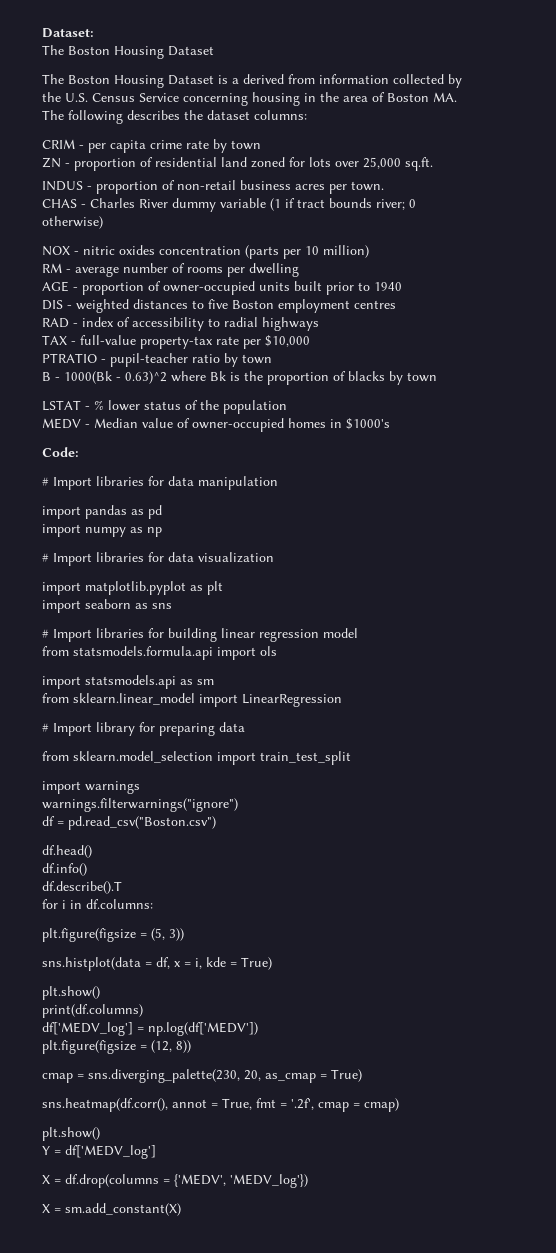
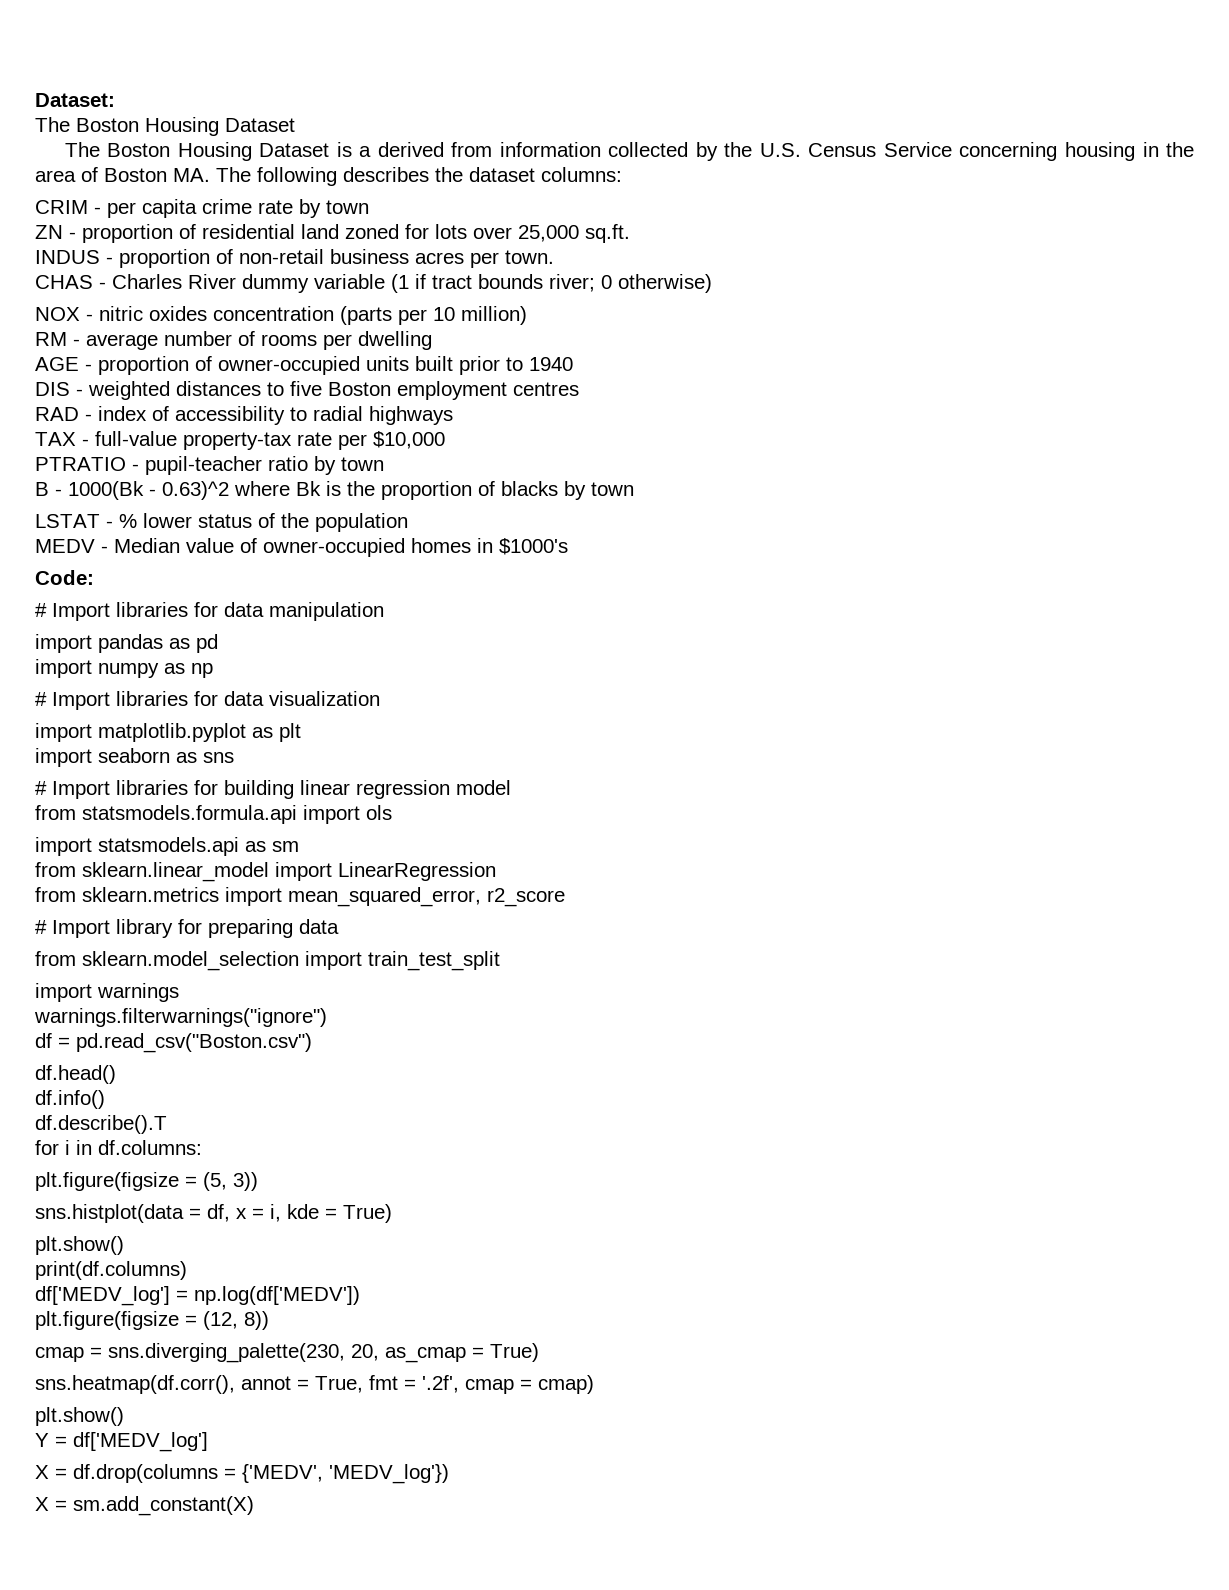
+ from sklearn.metrics import mean_squared_error, r2_score

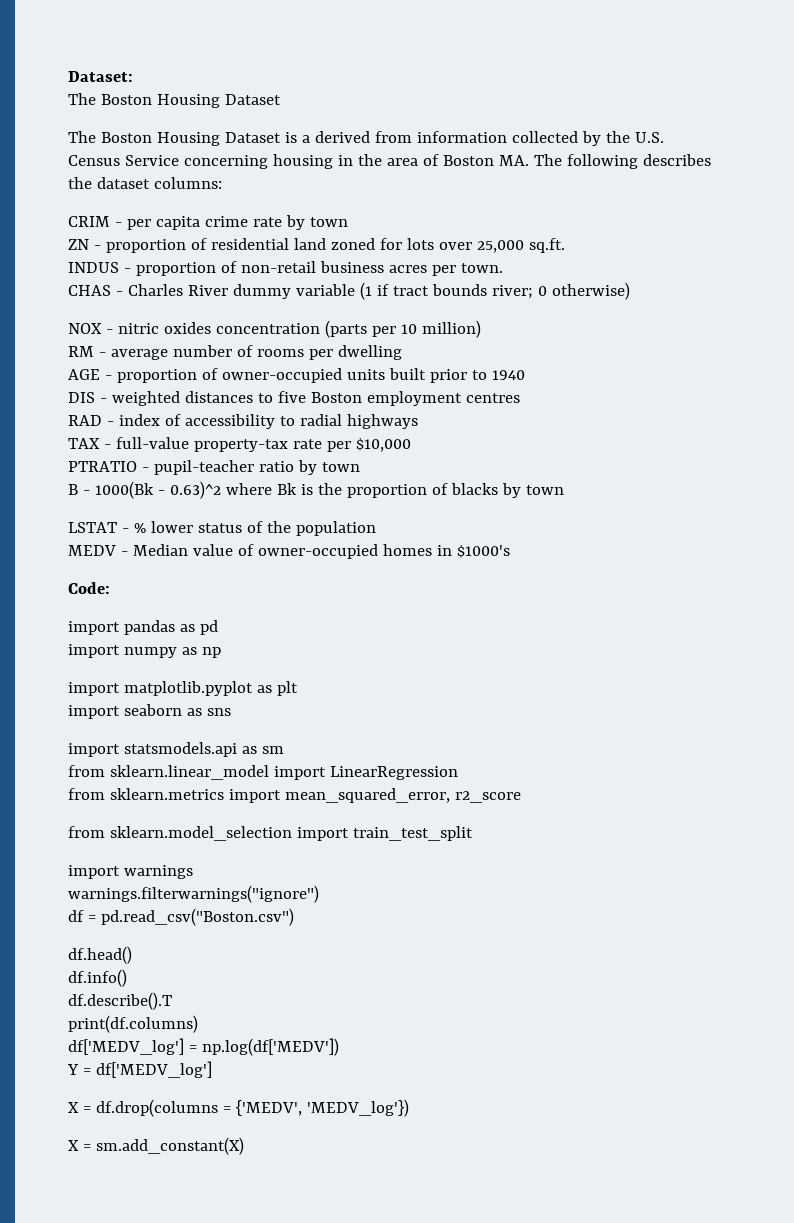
- # Import libraries for data manipulation
- # Import libraries for data visualization
- # Import libraries for building linear regression model
- from statsmodels.formula.api import ols
- # Import library for preparing data
- for i in df.columns:
- plt.figure(figsize = (5, 3))
- sns.histplot(data = df, x = i, kde = True)
- plt.show()
  print(df.columns)
  df['MEDV_log'] = np.log(df['MEDV'])
- plt.figure(figsize = (12, 8))
- cmap = sns.diverging_palette(230, 20, as_cmap = True)
- sns.heatmap(df.corr(), annot = True, fmt = '.2f', cmap = cmap)
- plt.show()

